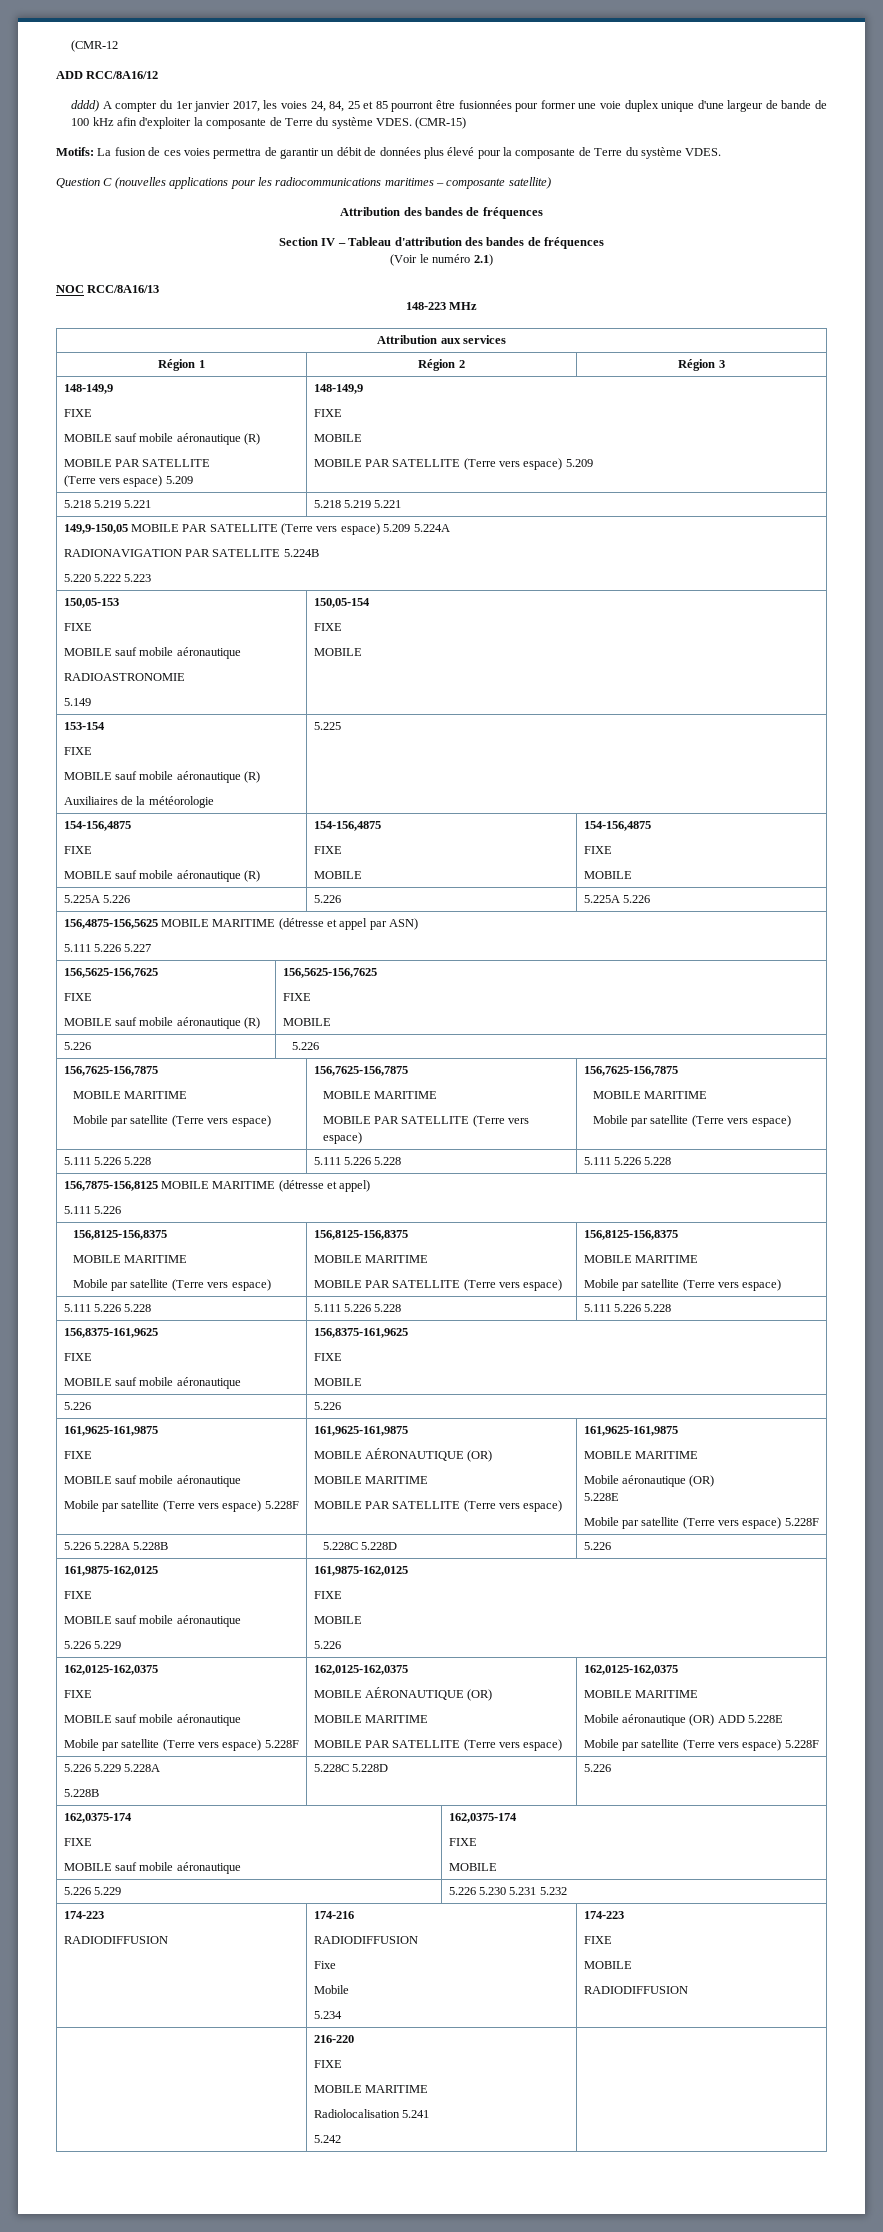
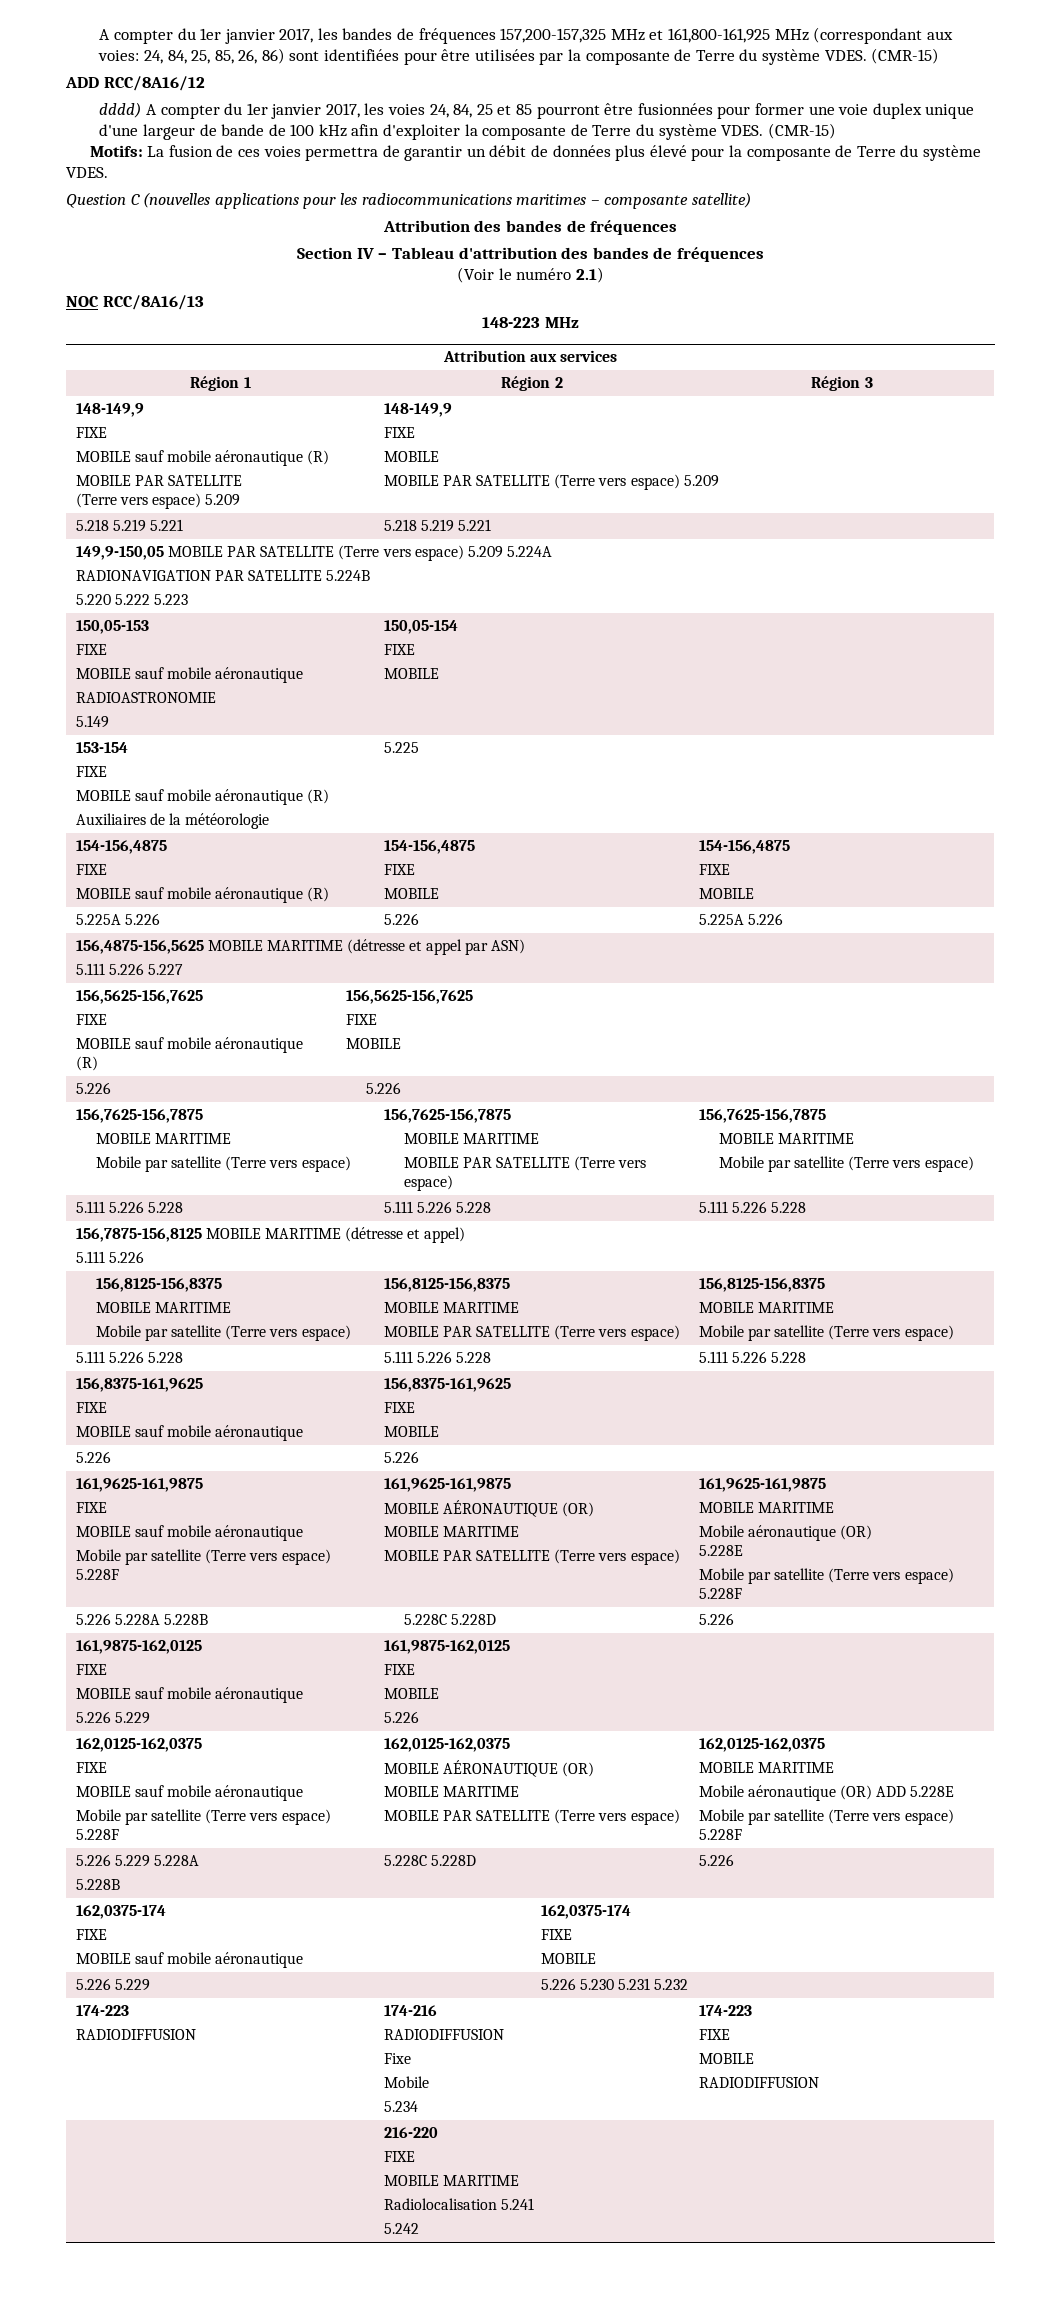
- (CMR-12
+ A compter du 1er janvier 2017, les bandes de fréquences 157,200-157,325 MHz et 161,800-161,925 MHz (correspondant aux voies: 24, 84, 25, 85, 26, 86) sont identifiées pour être utilisées par la composante de Terre du système VDES. (CMR-15)

